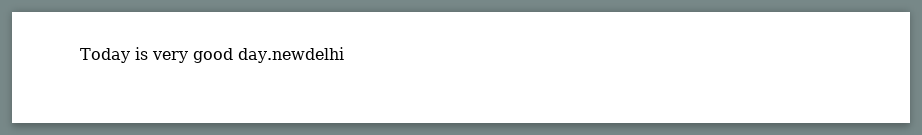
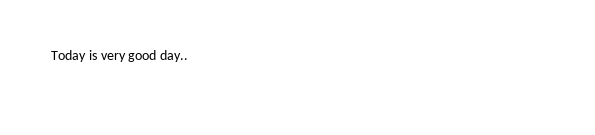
- Today is very good day.newdelhi
+ Today is very good day..

